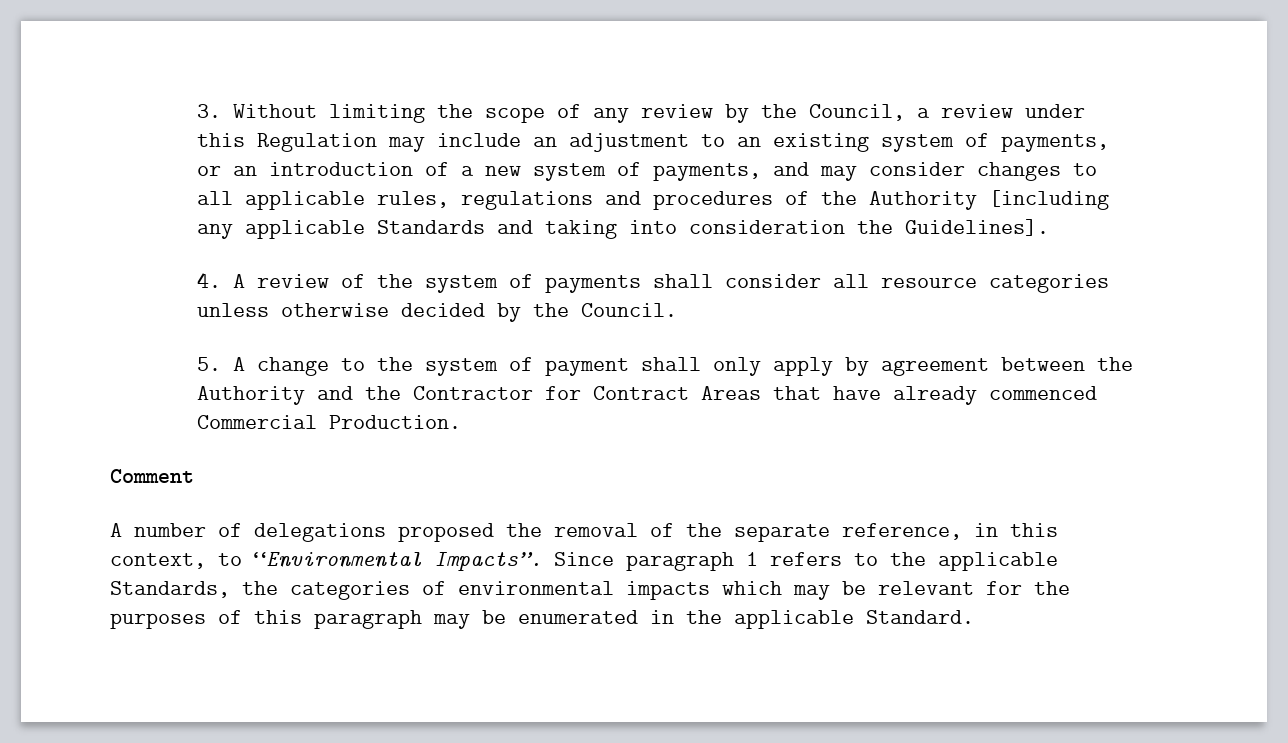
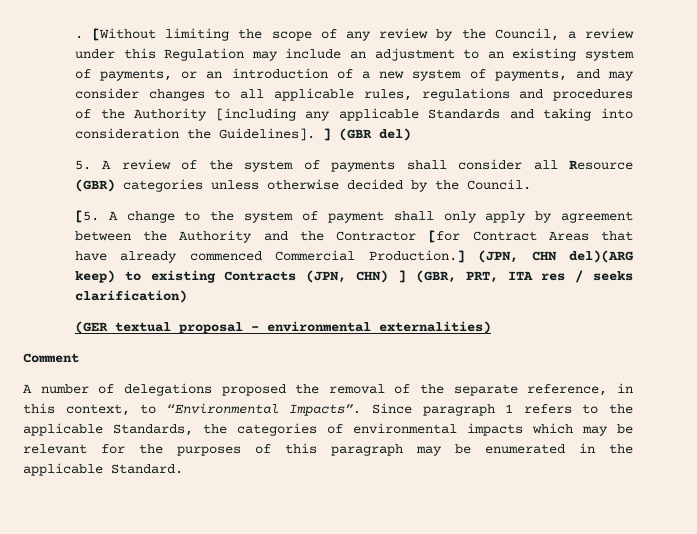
- 3. Without limiting the scope of any review by the Council, a review under this Regulation may include an adjustment to an existing system of payments, or an introduction of a new system of payments, and may consider changes to all applicable rules, regulations and procedures of the Authority [including any applicable Standards and taking into consideration the Guidelines].
- 4. A review of the system of payments shall consider all resource categories unless otherwise decided by the Council.
+ . [Without limiting the scope of any review by the Council, a review under this Regulation may include an adjustment to an existing system of payments, or an introduction of a new system of payments, and may consider changes to all applicable rules, regulations and procedures of the Authority [including any applicable Standards and taking into consideration the Guidelines]. ] (GBR del)
+ 5. A review of the system of payments shall consider all Resource (GBR) categories unless otherwise decided by the Council.
- 5. A change to the system of payment shall only apply by agreement between the Authority and the Contractor for Contract Areas that have already commenced Commercial Production.
+ [5. A change to the system of payment shall only apply by agreement between the Authority and the Contractor [for Contract Areas that have already commenced Commercial Production.] (JPN, CHN del)(ARG keep) to existing Contracts (JPN, CHN) ] (GBR, PRT, ITA res / seeks clarification)
+ (GER textual proposal – environmental externalities)

